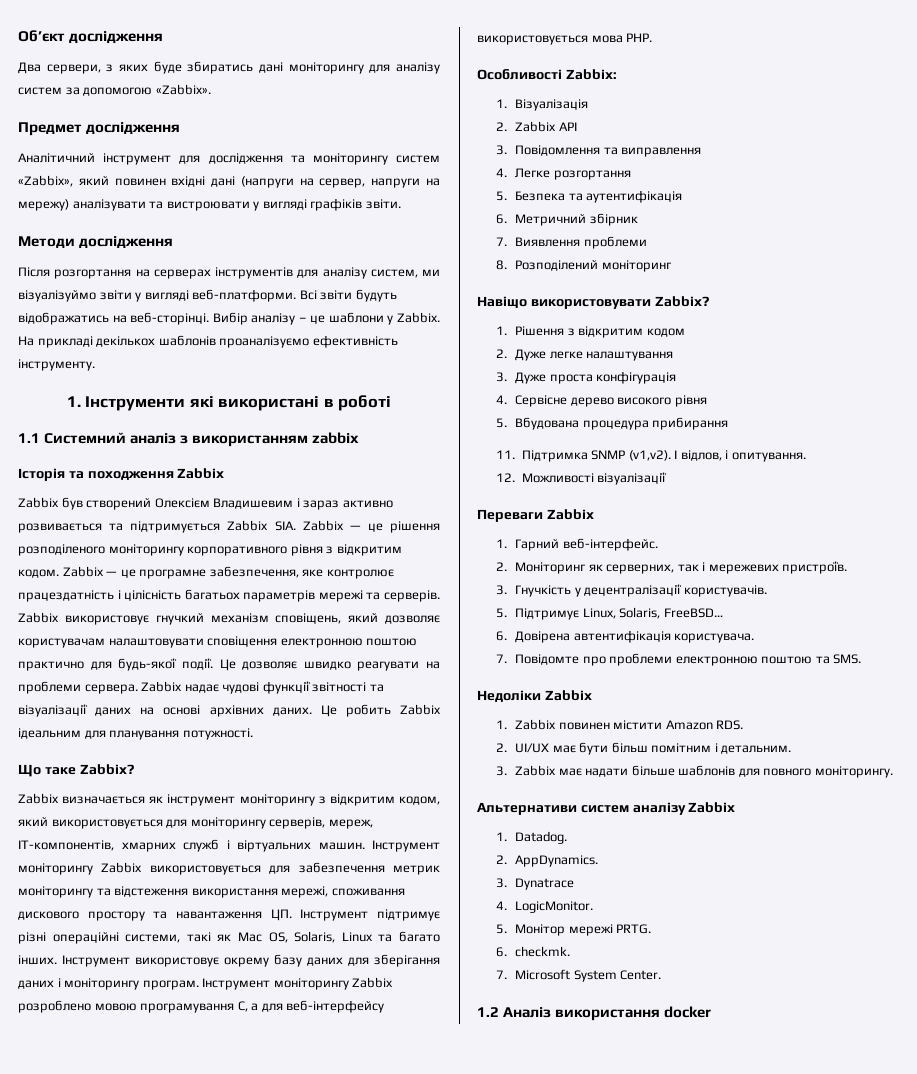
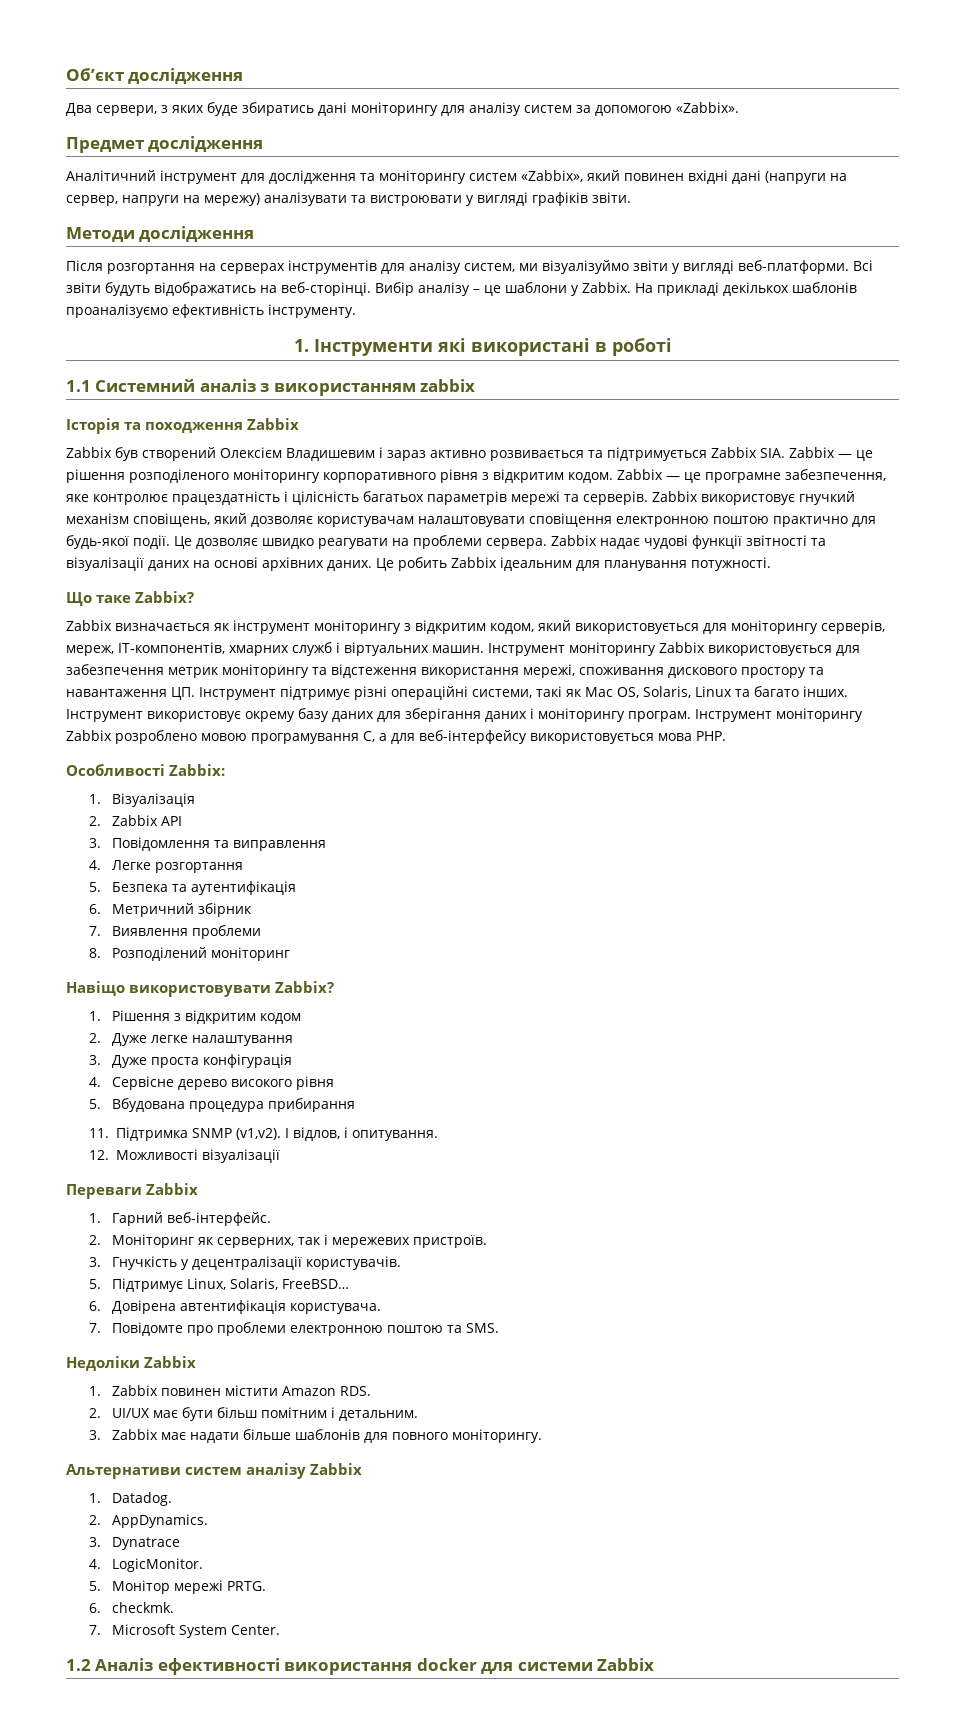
- 1.2 Аналіз використання docker
+ 1.2 Аналіз ефективності використання docker для системи Zabbix

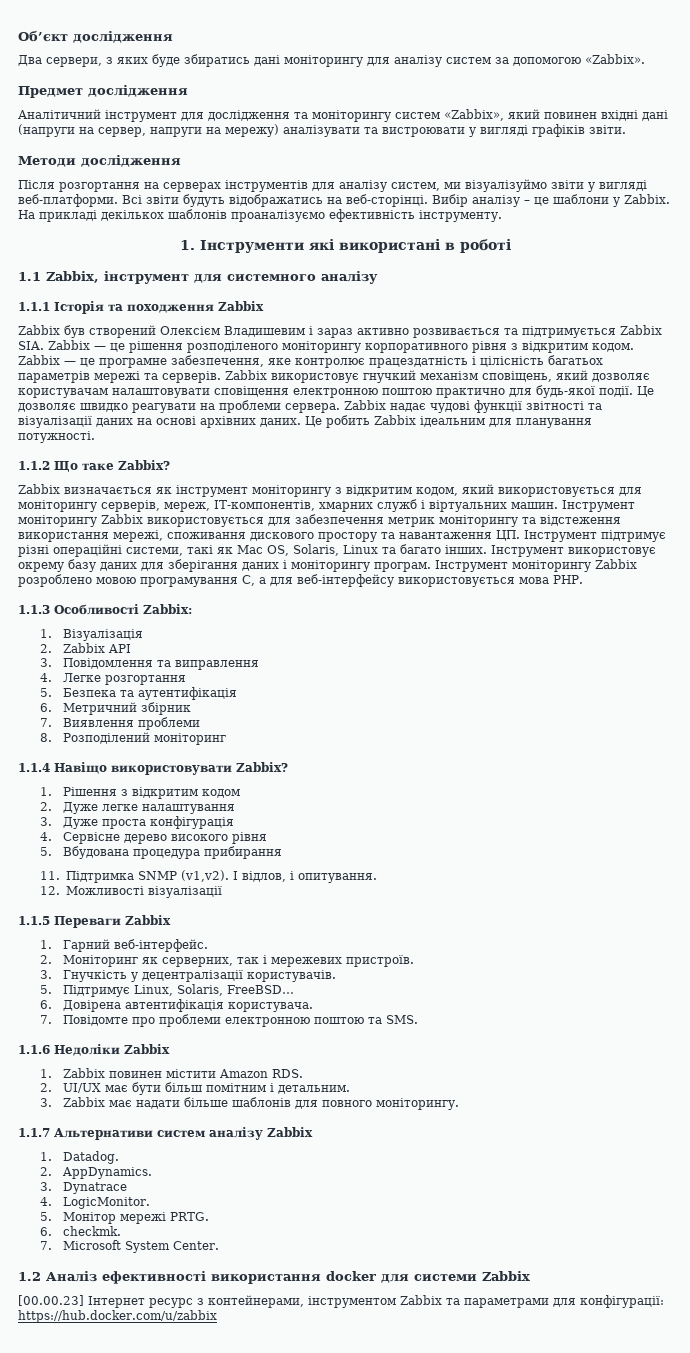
- 1.1 Системний аналіз з використанням zabbix
- Історія та походження Zabbix
+ 1.1 Zabbix, інструмент для системного аналізу
+ 1.1.1 Історія та походження Zabbix
- Що таке Zabbix?
+ 1.1.2 Що таке Zabbix?
- Особливості Zabbix:
+ 1.1.3 Особливості Zabbix:
- Навіщо використовувати Zabbix?
+ 1.1.4 Навіщо використовувати Zabbix?
- Переваги Zabbix
+ 1.1.5 Переваги Zabbix
- Недоліки Zabbix
+ 1.1.6 Недоліки Zabbix
- Альтернативи систем аналізу Zabbix
+ 1.1.7 Альтернативи систем аналізу Zabbix
+ [00.00.23] Інтернет ресурс з контейнерами, інструментом Zabbix та параметрами для конфігурації: https://hub.docker.com/u/zabbix

